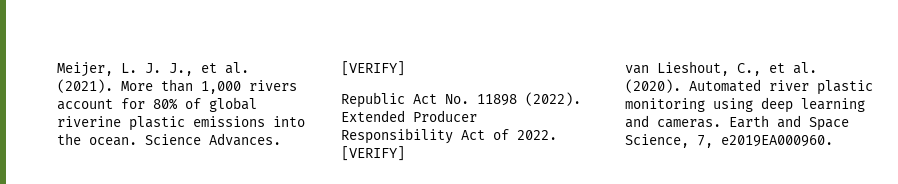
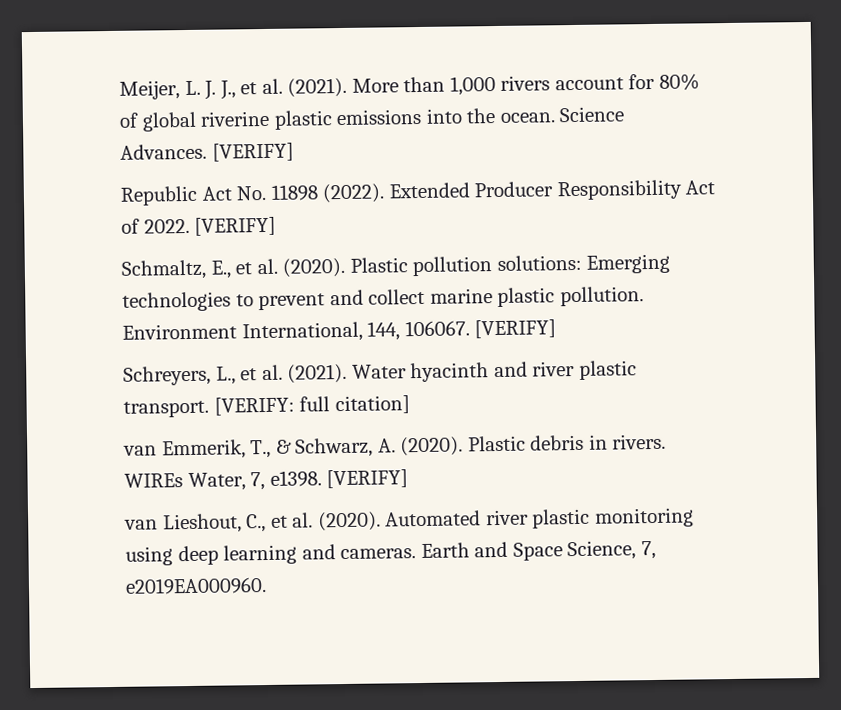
+ Schmaltz, E., et al. (2020). Plastic pollution solutions: Emerging technologies to prevent and collect marine plastic pollution. Environment International, 144, 106067. [VERIFY]
+ Schreyers, L., et al. (2021). Water hyacinth and river plastic transport. [VERIFY: full citation]
+ van Emmerik, T., & Schwarz, A. (2020). Plastic debris in rivers. WIREs Water, 7, e1398. [VERIFY]

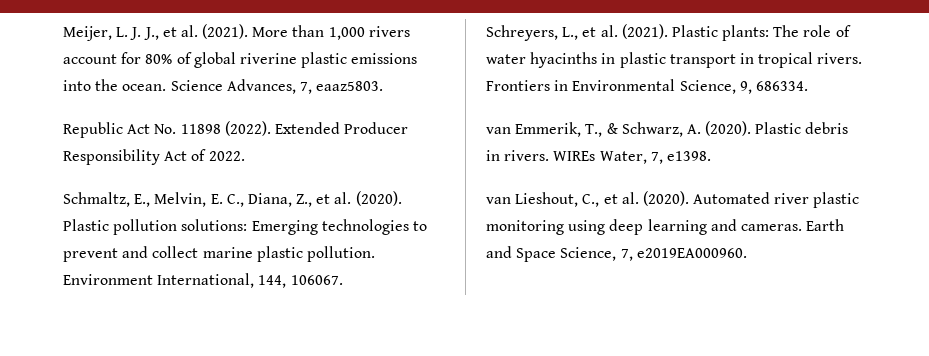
- Science Advances. [VERIFY]
+ Science Advances, 7, eaaz5803.
- Extended Producer Responsibility Act of 2022. [VERIFY]
+ Extended Producer Responsibility Act of 2022.
- Schmaltz, E., et al. (2020).
+ Schmaltz, E., Melvin, E. C., Diana, Z., et al. (2020).
- Environment International, 144, 106067. [VERIFY]
+ Environment International, 144, 106067.
- Water hyacinth and river plastic transport. [VERIFY: full citation]
+ Plastic plants: The role of water hyacinths in plastic transport in tropical rivers. Frontiers in Environmental Science, 9, 686334.
- WIREs Water, 7, e1398. [VERIFY]
+ WIREs Water, 7, e1398.

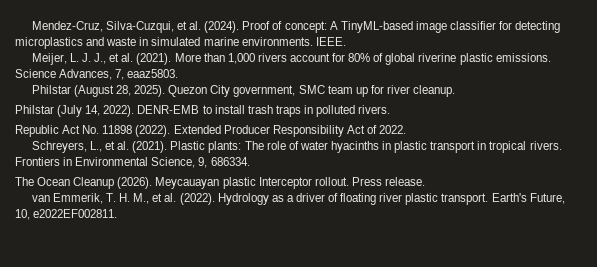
+ Mendez-Cruz, Silva-Cuzqui, et al. (2024). Proof of concept: A TinyML-based image classifier for detecting microplastics and waste in simulated marine environments. IEEE.
- More than 1,000 rivers account for 80% of global riverine plastic emissions into the ocean.
+ More than 1,000 rivers account for 80% of global riverine plastic emissions.
+ Philstar (August 28, 2025). Quezon City government, SMC team up for river cleanup.
+ Philstar (July 14, 2022). DENR-EMB to install trash traps in polluted rivers.
- Schmaltz, E., Melvin, E. C., Diana, Z., et al. (2020). Plastic pollution solutions: Emerging technologies to prevent and collect marine plastic pollution. Environment International, 144, 106067.
- van Emmerik, T., & Schwarz, A. (2020). Plastic debris in rivers. WIREs Water, 7, e1398.
- van Lieshout, C., et al. (2020). Automated river plastic monitoring using deep learning and cameras. Earth and Space Science, 7, e2019EA000960.
+ The Ocean Cleanup (2026). Meycauayan plastic Interceptor rollout. Press release.
+ van Emmerik, T. H. M., et al. (2022). Hydrology as a driver of floating river plastic transport. Earth's Future, 10, e2022EF002811.

